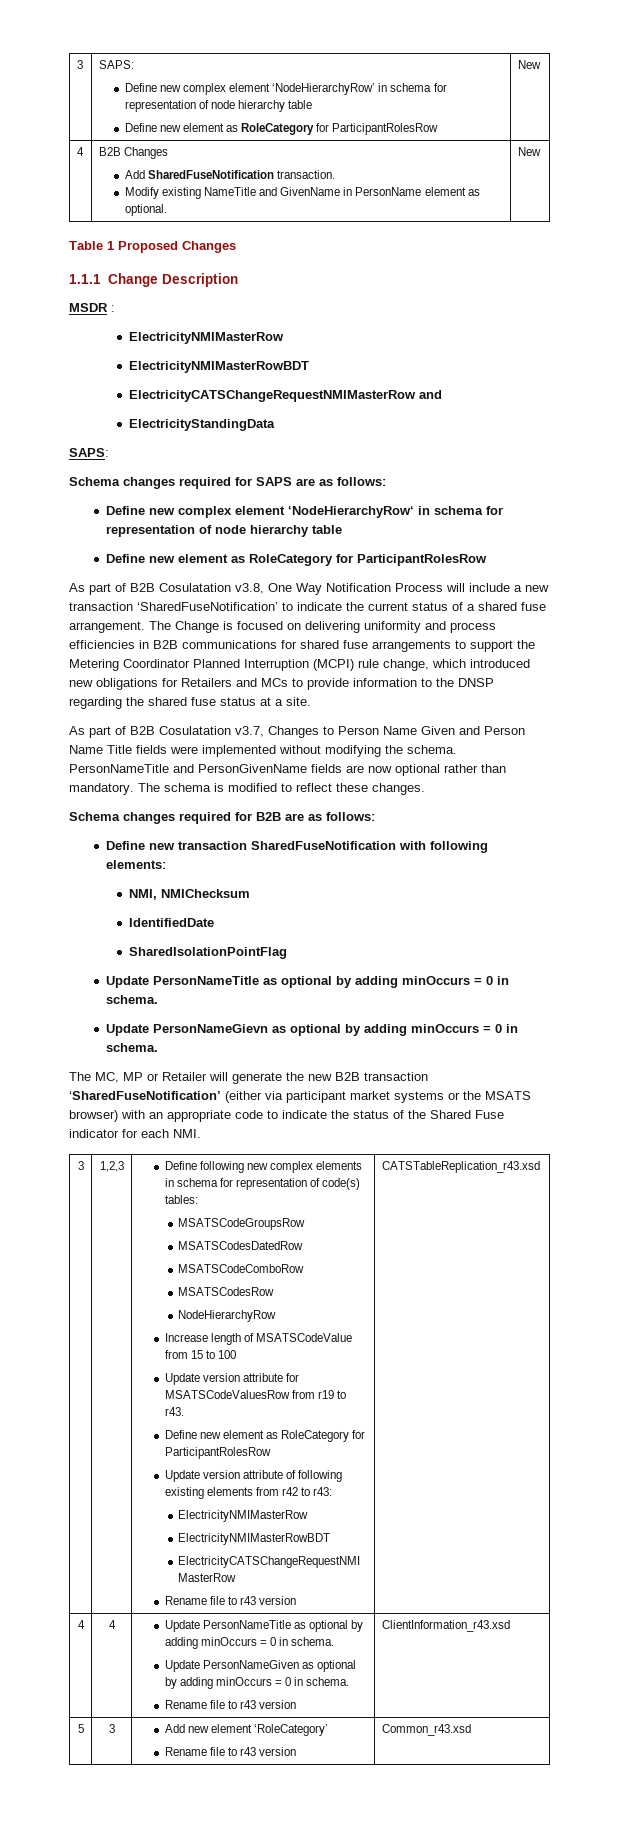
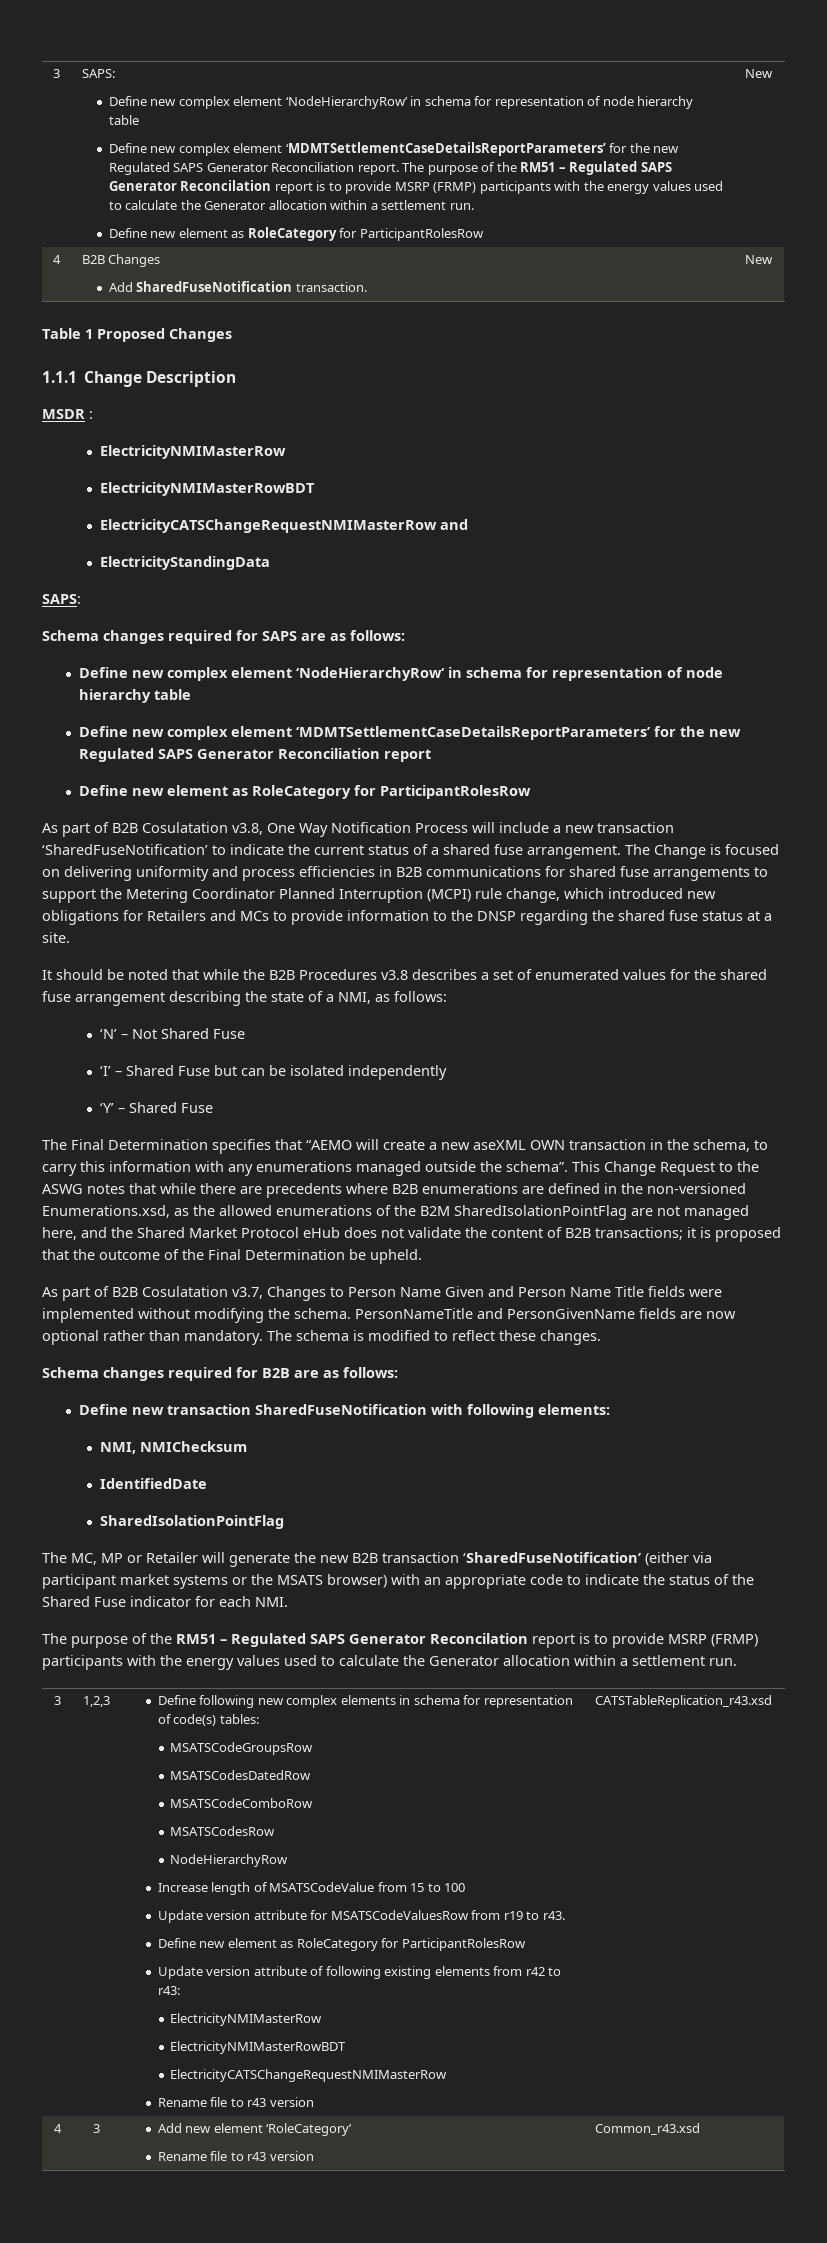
+ Define new complex element ‘MDMTSettlementCaseDetailsReportParameters’ for the new Regulated SAPS Generator Reconciliation report. The purpose of the RM51 – Regulated SAPS Generator Reconcilation report is to provide MSRP (FRMP) participants with the energy values used to calculate the Generator allocation within a settlement run.
  4 | B2B Changes
- Add SharedFuseNotification transaction.
- Modify existing NameTitle and GivenName in PersonName element as optional. | New
+ Add SharedFuseNotification transaction. | New
+ Define new complex element ‘MDMTSettlementCaseDetailsReportParameters’ for the new Regulated SAPS Generator Reconciliation report
+ It should be noted that while the B2B Procedures v3.8 describes a set of enumerated values for the shared fuse arrangement describing the state of a NMI, as follows:
+ ‘N’ – Not Shared Fuse
+ ‘I’ – Shared Fuse but can be isolated independently
+ ‘Y’ – Shared Fuse
+ The Final Determination specifies that “AEMO will create a new aseXML OWN transaction in the schema, to carry this information with any enumerations managed outside the schema”. This Change Request to the ASWG notes that while there are precedents where B2B enumerations are defined in the non-versioned Enumerations.xsd, as the allowed enumerations of the B2M SharedIsolationPointFlag are not managed here, and the Shared Market Protocol eHub does not validate the content of B2B transactions; it is proposed that the outcome of the Final Determination be upheld.
  IdentifiedDate
  SharedIsolationPointFlag
- Update PersonNameTitle as optional by adding minOccurs = 0 in schema.
- Update PersonNameGievn as optional by adding minOccurs = 0 in schema.
  The MC, MP or Retailer will generate the new B2B transaction ‘SharedFuseNotification’ (either via participant market systems or the MSATS browser) with an appropriate code to indicate the status of the Shared Fuse indicator for each NMI.
+ The purpose of the RM51 – Regulated SAPS Generator Reconcilation report is to provide MSRP (FRMP) participants with the energy values used to calculate the Generator allocation within a settlement run.
- 4 | 4 | Update PersonNameTitle as optional by adding minOccurs = 0 in schema.
- Update PersonNameGiven as optional by adding minOccurs = 0 in schema.
- Rename file to r43 version | ClientInformation_r43.xsd
- 5 | 3 | Add new element ‘RoleCategory’
+ 4 | 3 | Add new element ‘RoleCategory’

